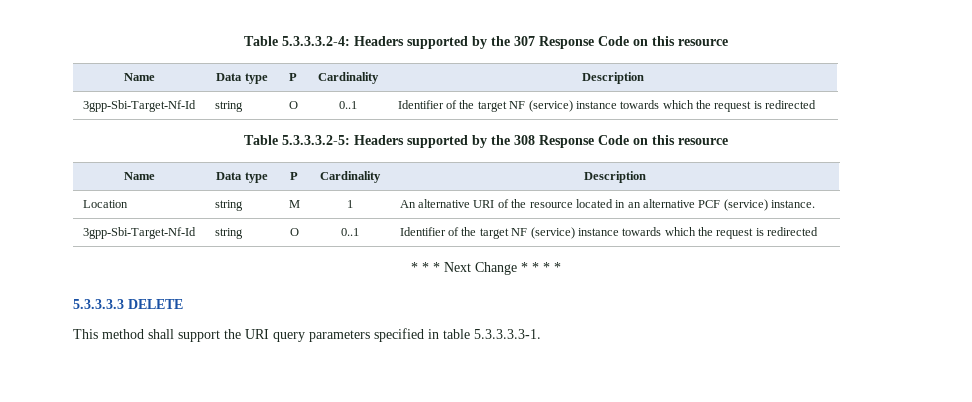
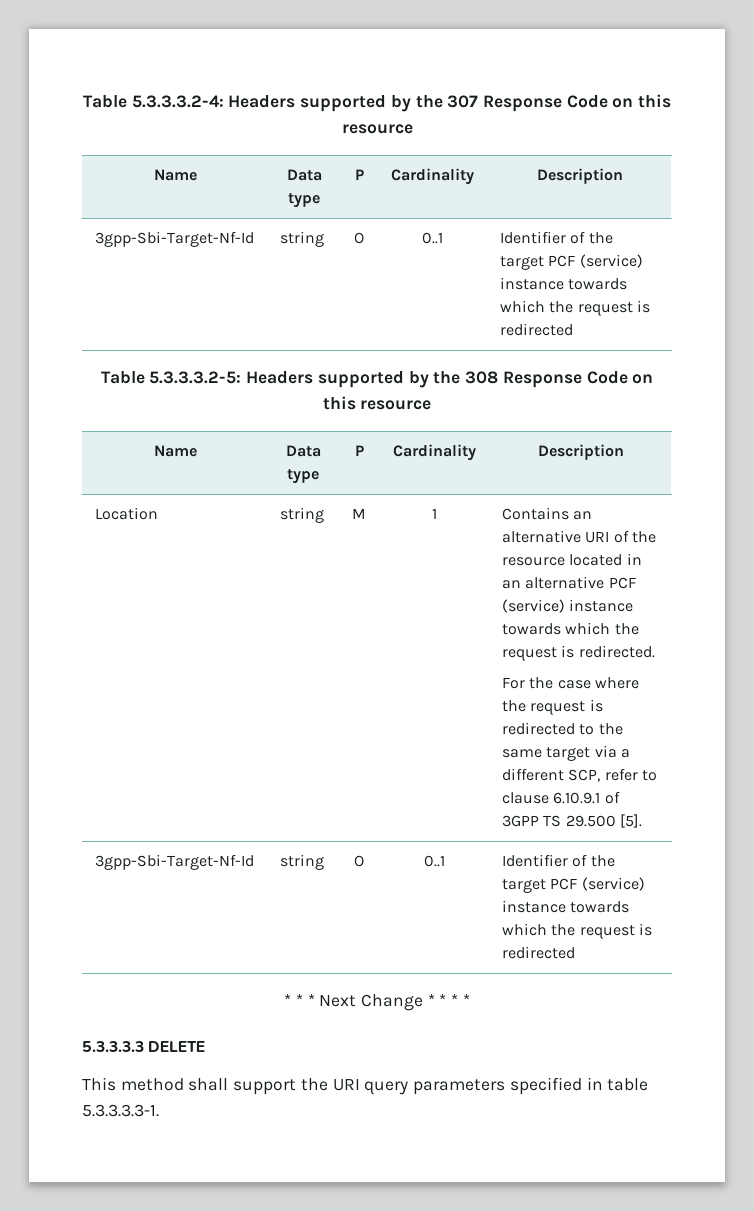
  Table 5.3.3.3.2-4: Headers supported by the 307 Response Code on this resource
  Name | Data type | P | Cardinality | Description
- 3gpp-Sbi-Target-Nf-Id | string | O | 0..1 | Identifier of the target NF (service) instance towards which the request is redirected
+ 3gpp-Sbi-Target-Nf-Id | string | O | 0..1 | Identifier of the target PCF (service) instance towards which the request is redirected
- An alternative URI of the resource located in an alternative PCF (service) instance.
- 3gpp-Sbi-Target-Nf-Id | string | O | 0..1 | Identifier of the target NF (service) instance towards which the request is redirected
+ Contains an alternative URI of the resource located in an alternative PCF (service) instance towards which the request is redirected.
+ For the case where the request is redirected to the same target via a different SCP, refer to clause 6.10.9.1 of 3GPP TS 29.500 [5].
+ 3gpp-Sbi-Target-Nf-Id | string | O | 0..1 | Identifier of the target PCF (service) instance towards which the request is redirected

